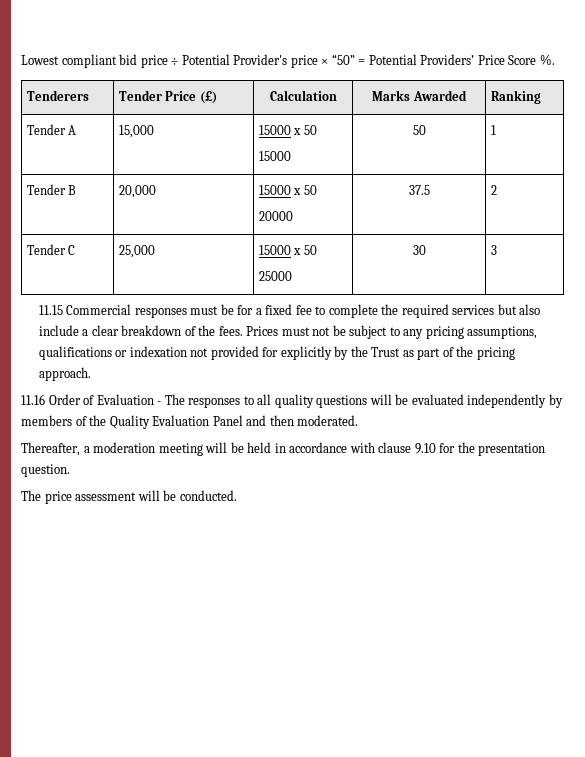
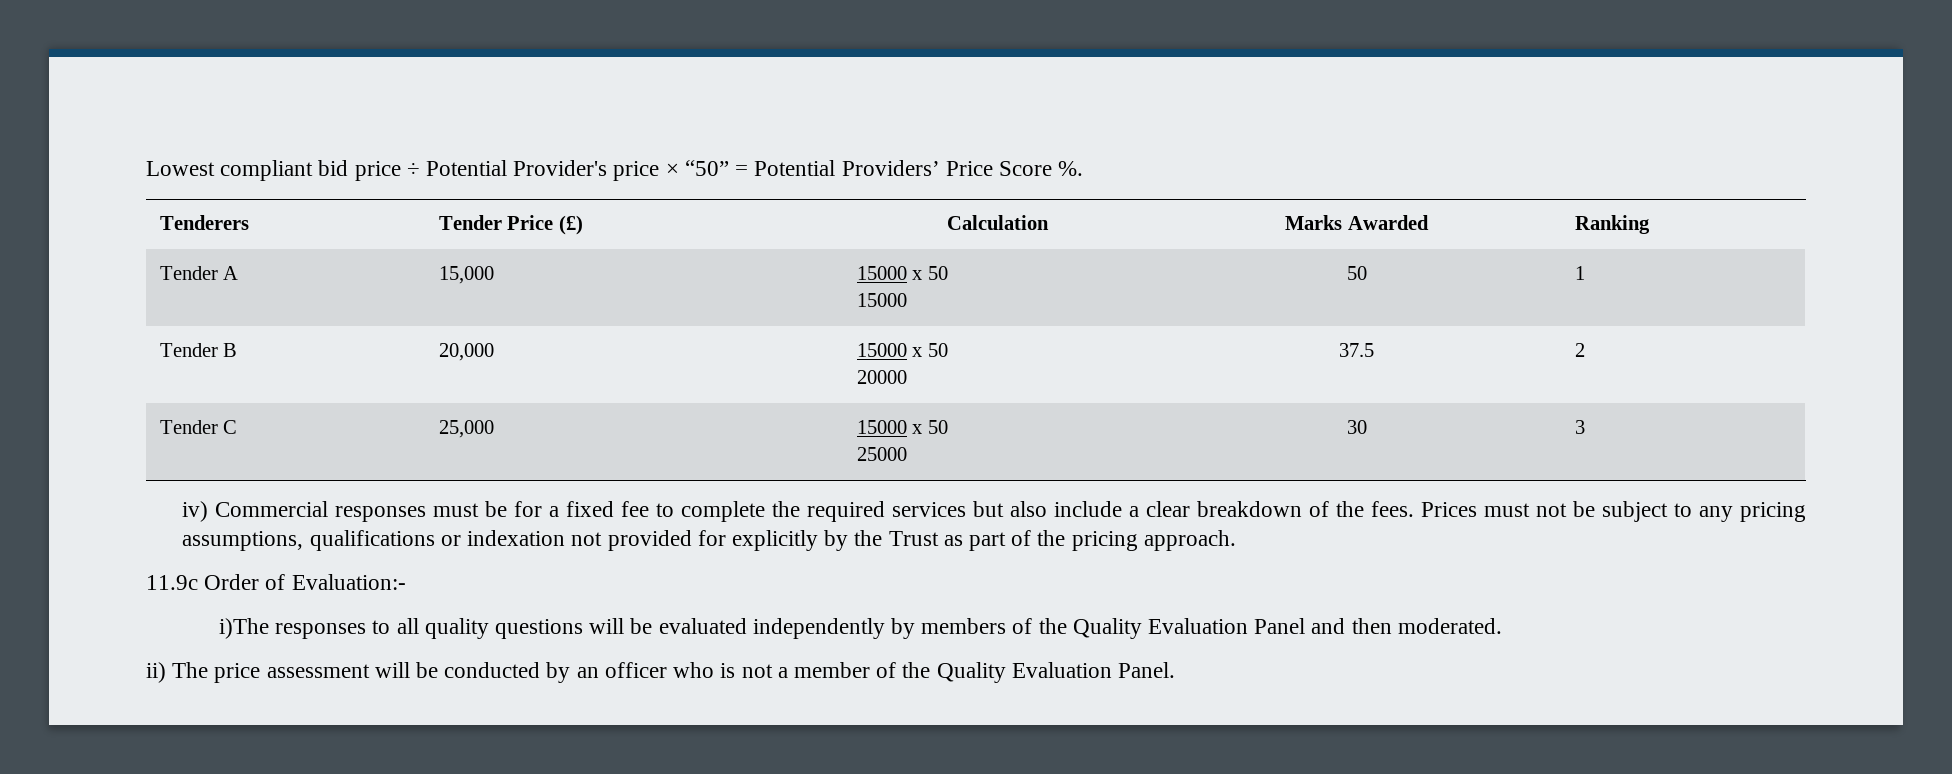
- 11.15 Commercial responses must be for a fixed fee to complete the required services but also include a clear breakdown of the fees.
+ iv) Commercial responses must be for a fixed fee to complete the required services but also include a clear breakdown of the fees.
- 11.16 Order of Evaluation - The responses to all quality questions will be evaluated independently by members of the Quality Evaluation Panel and then moderated.
+ 11.9c Order of Evaluation:-
+ i)The responses to all quality questions will be evaluated independently by members of the Quality Evaluation Panel and then moderated.
- Thereafter, a moderation meeting will be held in accordance with clause 9.10 for the presentation question.
- The price assessment will be conducted.
+ ii) The price assessment will be conducted by an officer who is not a member of the Quality Evaluation Panel.

